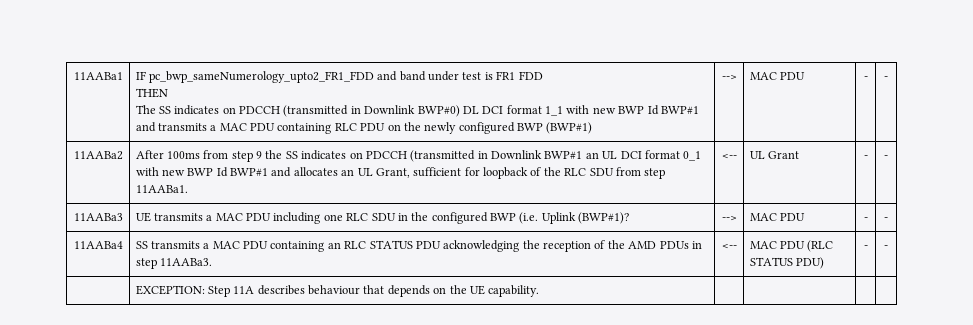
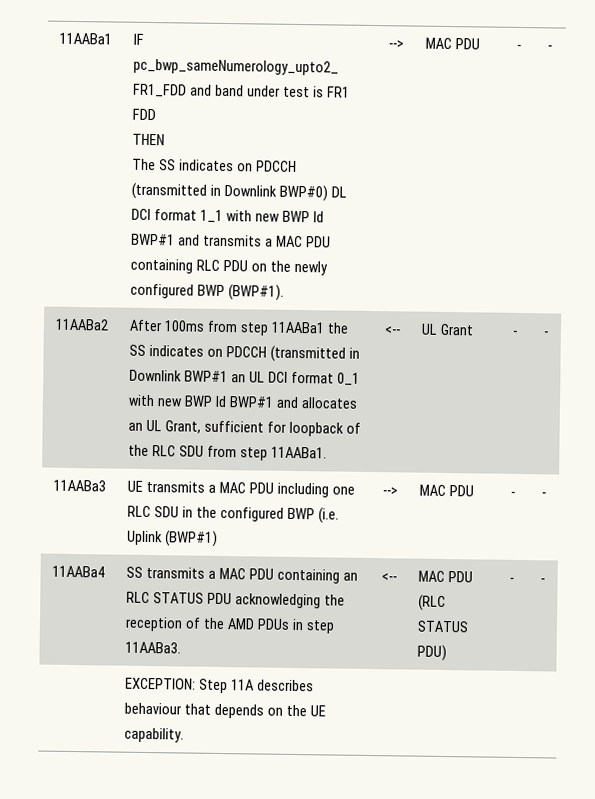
- The SS indicates on PDCCH (transmitted in Downlink BWP#0) DL DCI format 1_1 with new BWP Id BWP#1 and transmits a MAC PDU containing RLC PDU on the newly configured BWP (BWP#1)
+ The SS indicates on PDCCH (transmitted in Downlink BWP#0) DL DCI format 1_1 with new BWP Id BWP#1 and transmits a MAC PDU containing RLC PDU on the newly configured BWP (BWP#1).
- After 100ms from step 9 the SS indicates on PDCCH (transmitted in Downlink BWP#1 an UL DCI format 0_1 with new BWP Id BWP#1 and allocates an UL Grant, sufficient for loopback of the RLC SDU from step 11AABa1.
+ After 100ms from step 11AABa1 the SS indicates on PDCCH (transmitted in Downlink BWP#1 an UL DCI format 0_1 with new BWP Id BWP#1 and allocates an UL Grant, sufficient for loopback of the RLC SDU from step 11AABa1.
- 11AABa3 | UE transmits a MAC PDU including one RLC SDU in the configured BWP (i.e. Uplink (BWP#1)? | --> | MAC PDU | - | -
+ 11AABa3 | UE transmits a MAC PDU including one RLC SDU in the configured BWP (i.e. Uplink (BWP#1) | --> | MAC PDU | - | -

